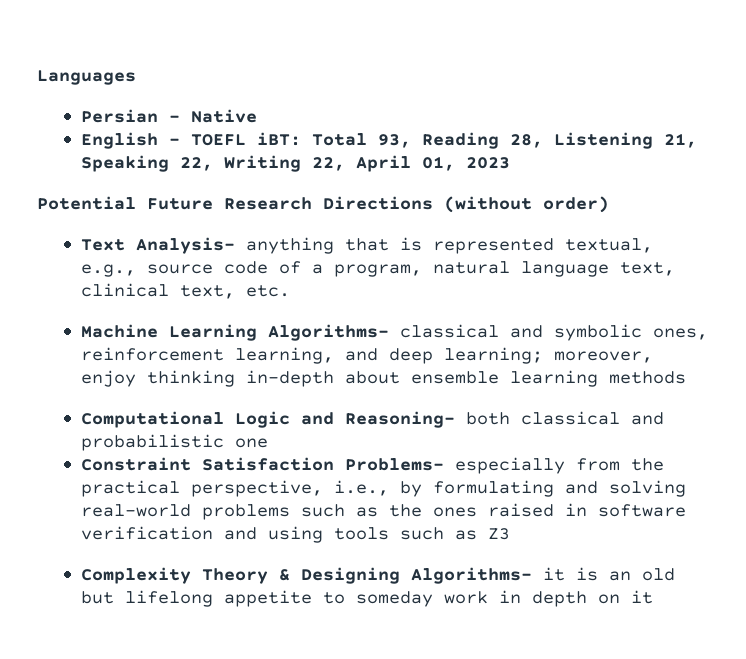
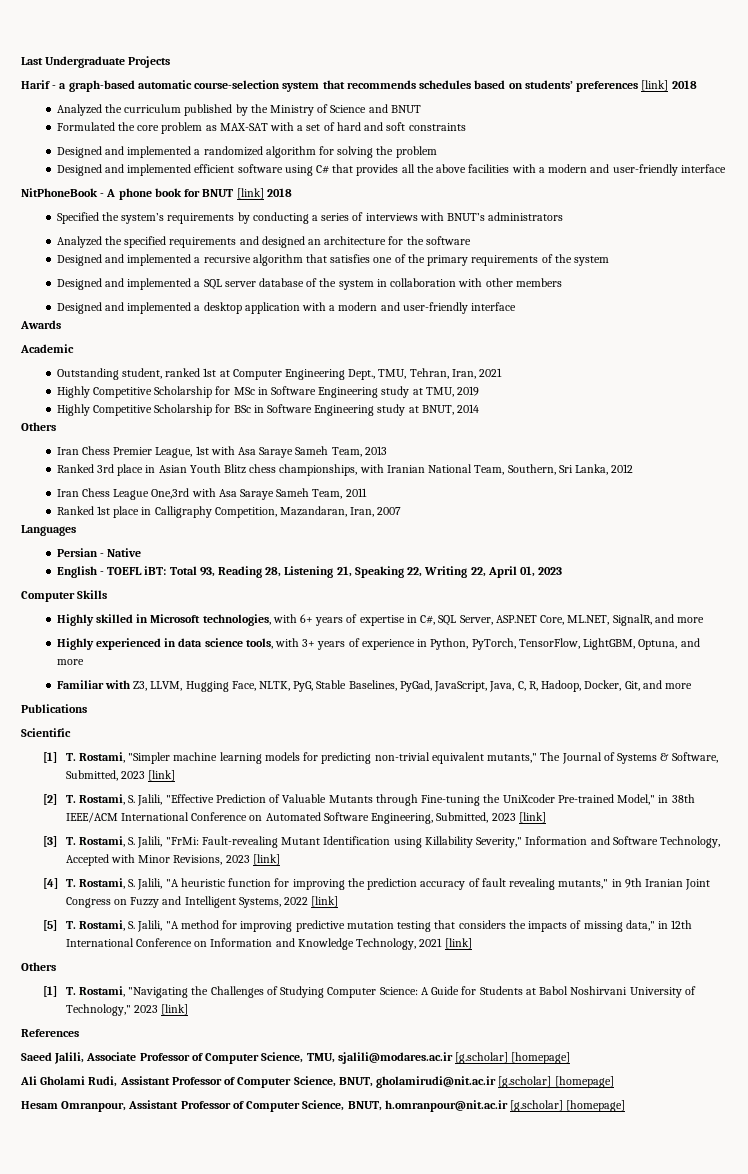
+ Last Undergraduate Projects
+ Harif - a graph-based automatic course-selection system that recommends schedules based on students’ preferences [link] 2018
+ Analyzed the curriculum published by the Ministry of Science and BNUT
+ Formulated the core problem as MAX-SAT with a set of hard and soft constraints
+ Designed and implemented a randomized algorithm for solving the problem
+ Designed and implemented efficient software using C# that provides all the above facilities with a modern and user-friendly interface
+ NitPhoneBook - A phone book for BNUT [link] 2018
+ Specified the system’s requirements by conducting a series of interviews with BNUT’s administrators
+ Analyzed the specified requirements and designed an architecture for the software
+ Designed and implemented a recursive algorithm that satisfies one of the primary requirements of the system
+ Designed and implemented a SQL server database of the system in collaboration with other members
+ Designed and implemented a desktop application with a modern and user-friendly interface
+ Awards
+ Academic
+ Outstanding student, ranked 1st at Computer Engineering Dept., TMU, Tehran, Iran, 2021
+ Highly Competitive Scholarship for MSc in Software Engineering study at TMU, 2019
+ Highly Competitive Scholarship for BSc in Software Engineering study at BNUT, 2014
+ Others
+ Iran Chess Premier League, 1st with Asa Saraye Sameh Team, 2013
+ Ranked 3rd place in Asian Youth Blitz chess championships, with Iranian National Team, Southern, Sri Lanka, 2012
+ Iran Chess League One,3rd with Asa Saraye Sameh Team, 2011
+ Ranked 1st place in Calligraphy Competition, Mazandaran, Iran, 2007
- Potential Future Research Directions (without order)
- Text Analysis- anything that is represented textual, e.g., source code of a program, natural language text, clinical text, etc.
- Machine Learning Algorithms- classical and symbolic ones, reinforcement learning, and deep learning; moreover, enjoy thinking in-depth about ensemble learning methods
- Computational Logic and Reasoning- both classical and probabilistic one
- Constraint Satisfaction Problems- especially from the practical perspective, i.e., by formulating and solving real-world problems such as the ones raised in software verification and using tools such as Z3
- Complexity Theory & Designing Algorithms- it is an old but lifelong appetite to someday work in depth on it
+ Computer Skills
+ Highly skilled in Microsoft technologies, with 6+ years of expertise in C#, SQL Server, ASP.NET Core, ML.NET, SignalR, and more
+ Highly experienced in data science tools, with 3+ years of experience in Python, PyTorch, TensorFlow, LightGBM, Optuna, and more
+ Familiar with Z3, LLVM, Hugging Face, NLTK, PyG, Stable Baselines, PyGad, JavaScript, Java, C, R, Hadoop, Docker, Git, and more
+ Publications
+ Scientific
+ [1] T. Rostami, "Simpler machine learning models for predicting non-trivial equivalent mutants," The Journal of Systems & Software, Submitted, 2023 [link]
+ [2] T. Rostami, S. Jalili, "Effective Prediction of Valuable Mutants through Fine-tuning the UniXcoder Pre-trained Model," in 38th IEEE/ACM International Conference on Automated Software Engineering, Submitted, 2023 [link]
+ [3] T. Rostami, S. Jalili, "FrMi: Fault-revealing Mutant Identification using Killability Severity," Information and Software Technology, Accepted with Minor Revisions, 2023 [link]
+ [4] T. Rostami, S. Jalili, "A heuristic function for improving the prediction accuracy of fault revealing mutants," in 9th Iranian Joint Congress on Fuzzy and Intelligent Systems, 2022 [link]
+ [5] T. Rostami, S. Jalili, "A method for improving predictive mutation testing that considers the impacts of missing data," in 12th International Conference on Information and Knowledge Technology, 2021 [link]
+ Others
+ [1] T. Rostami, "Navigating the Challenges of Studying Computer Science: A Guide for Students at Babol Noshirvani University of Technology," 2023 [link]
+ References
+ Saeed Jalili, Associate Professor of Computer Science, TMU, sjalili@modares.ac.ir [g.scholar] [homepage]
+ Ali Gholami Rudi, Assistant Professor of Computer Science, BNUT, gholamirudi@nit.ac.ir [g.scholar] [homepage]
+ Hesam Omranpour, Assistant Professor of Computer Science, BNUT, h.omranpour@nit.ac.ir [g.scholar] [homepage]

